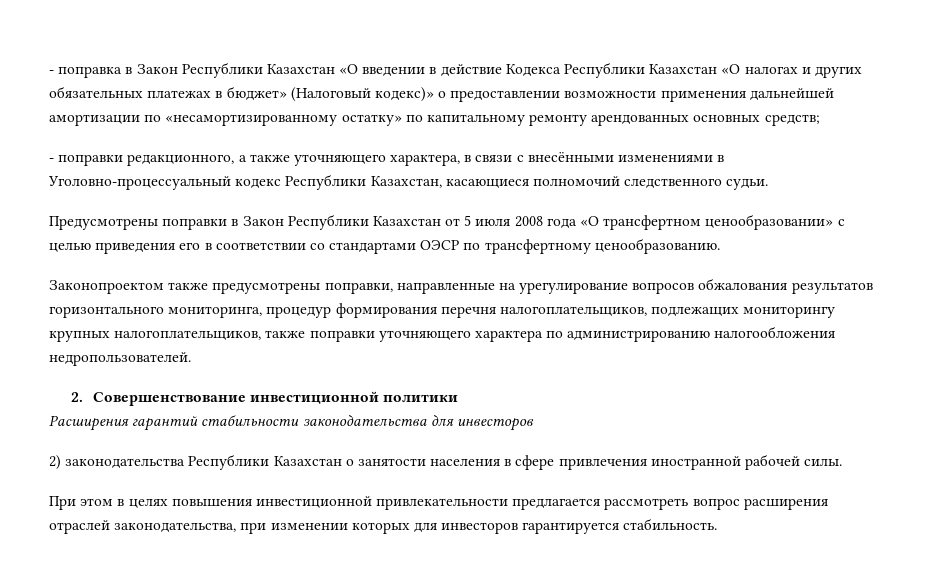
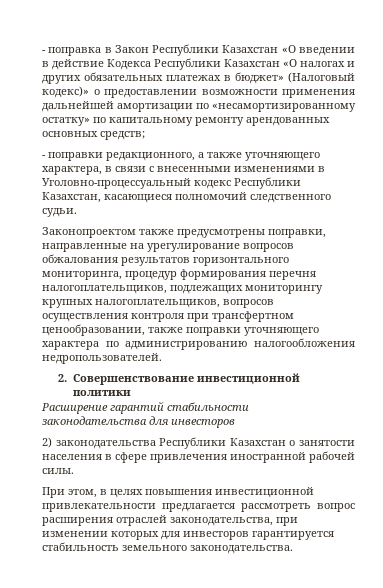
- - поправки редакционного, а также уточняющего характера, в связи с внесёнными изменениями в Уголовно-процессуальный кодекс Республики Казахстан, касающиеся полномочий следственного судьи.
+ - поправки редакционного, а также уточняющего характера, в связи с внесенными изменениями в Уголовно-процессуальный кодекс Республики Казахстан, касающиеся полномочий следственного судьи.
- Предусмотрены поправки в Закон Республики Казахстан от 5 июля 2008 года «О трансфертном ценообразовании» с целью приведения его в соответствии со стандартами ОЭСР по трансфертному ценообразованию.
- Законопроектом также предусмотрены поправки, направленные на урегулирование вопросов обжалования результатов горизонтального мониторинга, процедур формирования перечня налогоплательщиков, подлежащих мониторингу крупных налогоплательщиков, также поправки уточняющего характера по администрированию налогообложения недропользователей.
+ Законопроектом также предусмотрены поправки, направленные на урегулирование вопросов обжалования результатов горизонтального мониторинга, процедур формирования перечня налогоплательщиков, подлежащих мониторингу крупных налогоплательщиков, вопросов осуществления контроля при трансфертном ценообразовании, также поправки уточняющего характера по администрированию налогообложения недропользователей.
- Расширения гарантий стабильности законодательства для инвесторов
+ Расширение гарантий стабильности законодательства для инвесторов
- При этом в целях повышения инвестиционной привлекательности предлагается рассмотреть вопрос расширения отраслей законодательства, при изменении которых для инвесторов гарантируется стабильность.
+ При этом, в целях повышения инвестиционной привлекательности предлагается рассмотреть вопрос расширения отраслей законодательства, при изменении которых для инвесторов гарантируется стабильность земельного законодательства.

